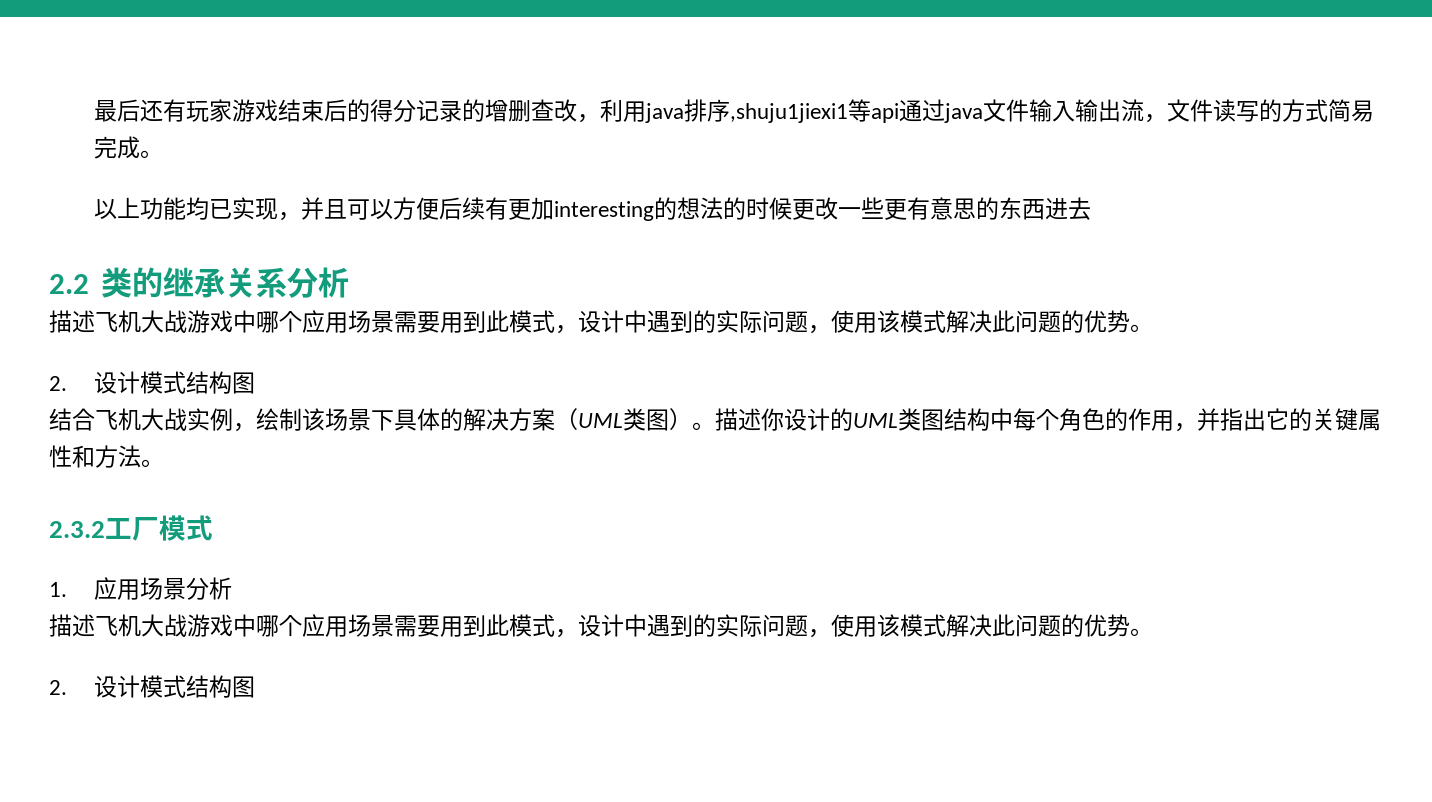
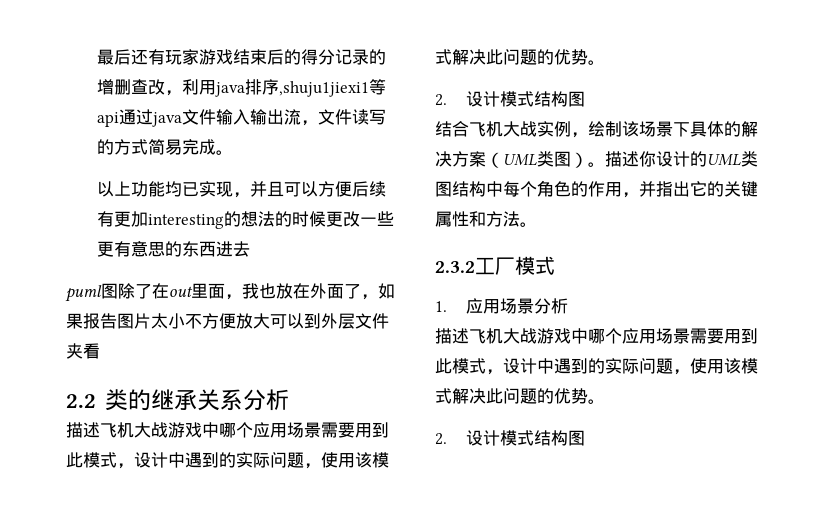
+ puml图除了在out里面，我也放在外面了，如果报告图片太小不方便放大可以到外层文件夹看

